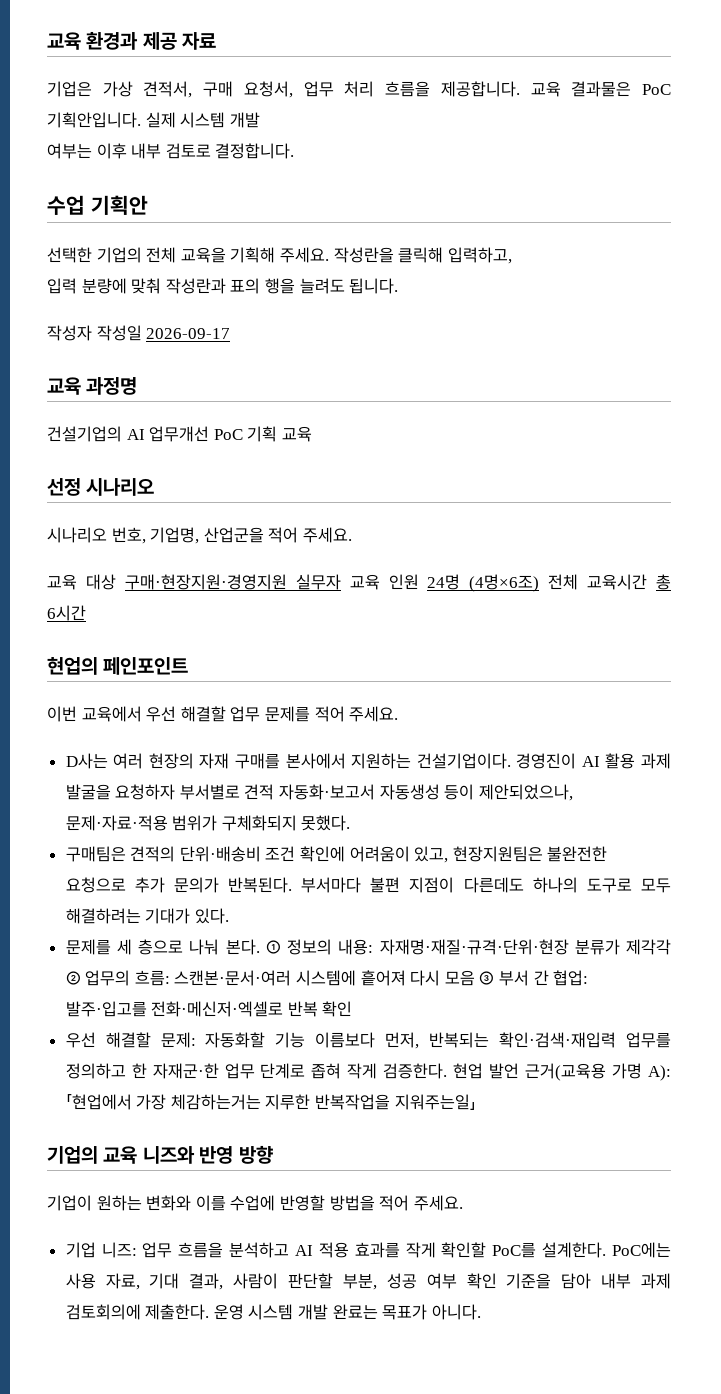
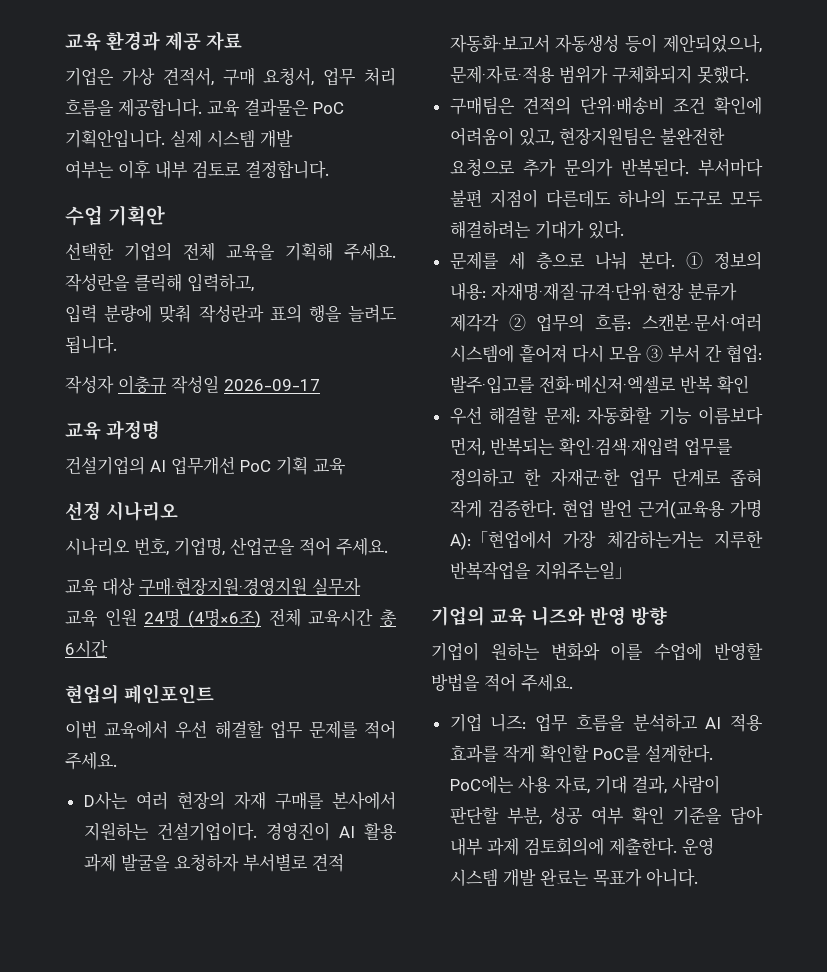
- 작성자 작성일 2026-09-17
+ 작성자 이충규 작성일 2026-09-17

